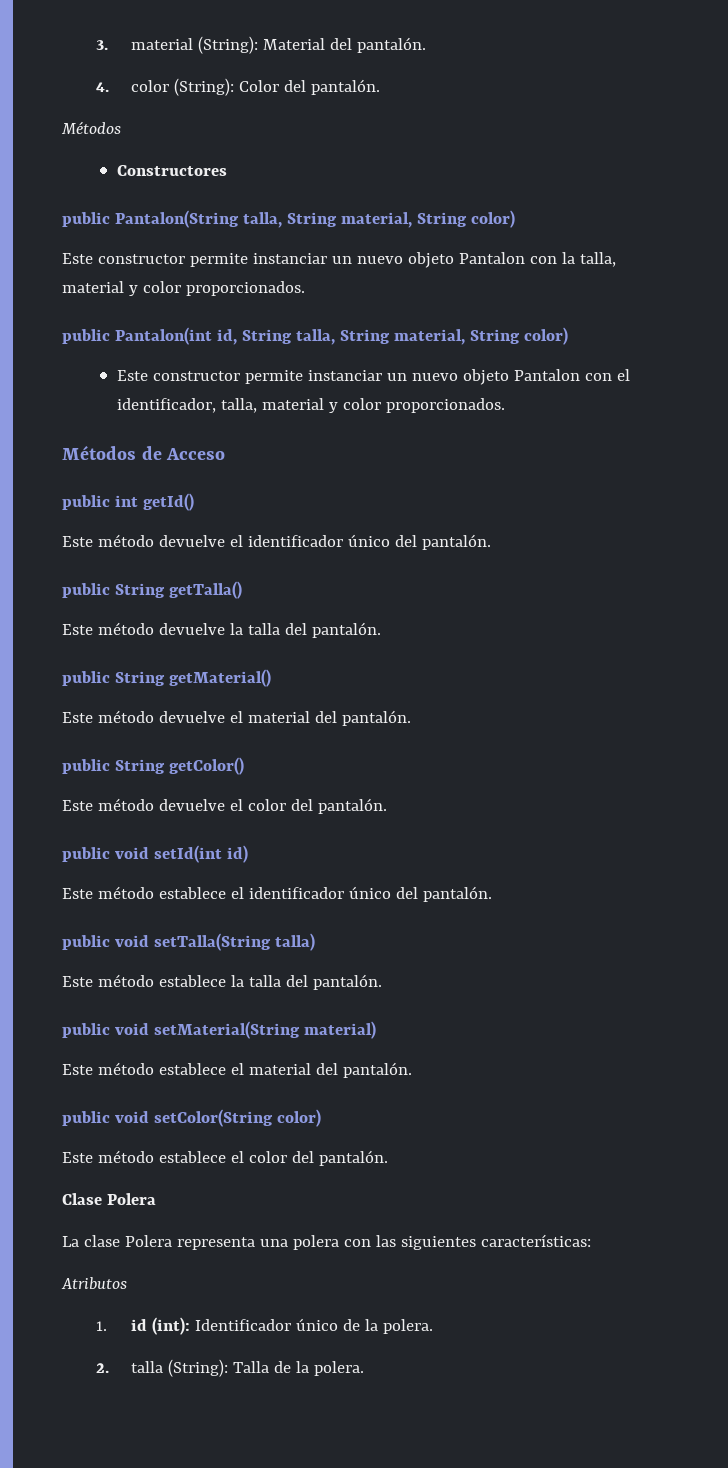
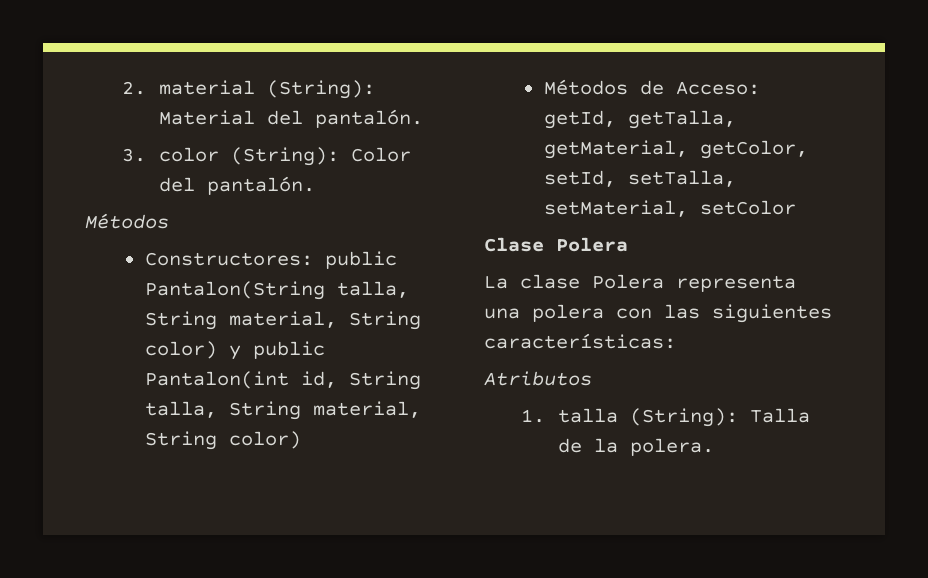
- 3. material (String): Material del pantalón.
+ 2. material (String): Material del pantalón.
- 4. color (String): Color del pantalón.
+ 3. color (String): Color del pantalón.
- Constructores
- public Pantalon(String talla, String material, String color)
- Este constructor permite instanciar un nuevo objeto Pantalon con la talla, material y color proporcionados.
- public Pantalon(int id, String talla, String material, String color)
+ Constructores: public Pantalon(String talla, String material, String color) y public Pantalon(int id, String talla, String material, String color)
- Este constructor permite instanciar un nuevo objeto Pantalon con el identificador, talla, material y color proporcionados.
- Métodos de Acceso
- public int getId()
- Este método devuelve el identificador único del pantalón.
- public String getTalla()
- Este método devuelve la talla del pantalón.
- public String getMaterial()
- Este método devuelve el material del pantalón.
- public String getColor()
- Este método devuelve el color del pantalón.
- public void setId(int id)
- Este método establece el identificador único del pantalón.
- public void setTalla(String talla)
- Este método establece la talla del pantalón.
- public void setMaterial(String material)
- Este método establece el material del pantalón.
- public void setColor(String color)
- Este método establece el color del pantalón.
+ Métodos de Acceso: getId, getTalla, getMaterial, getColor, setId, setTalla, setMaterial, setColor
- 1. id (int): Identificador único de la polera.
- 2. talla (String): Talla de la polera.
+ 1. talla (String): Talla de la polera.

